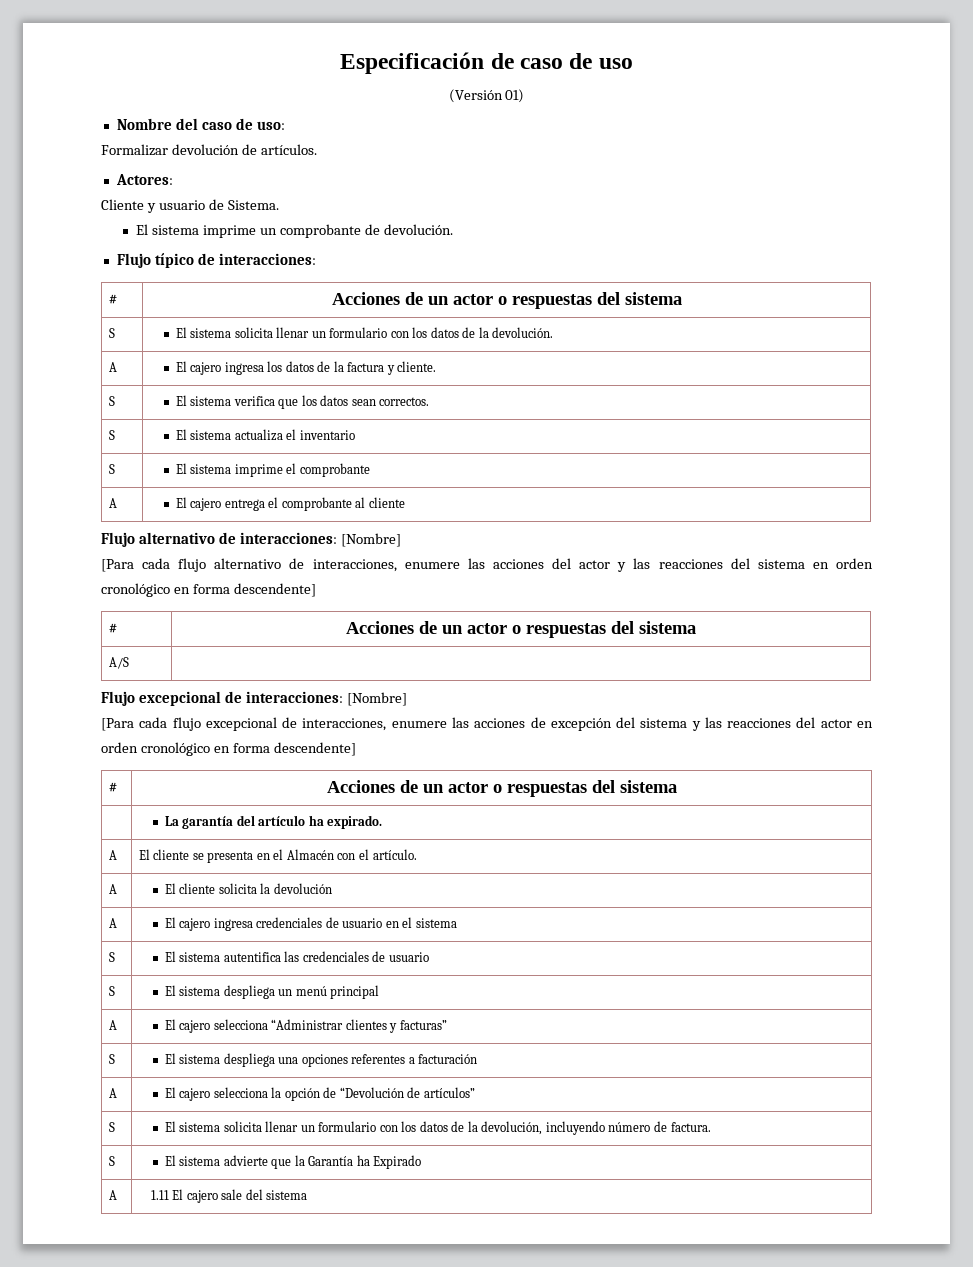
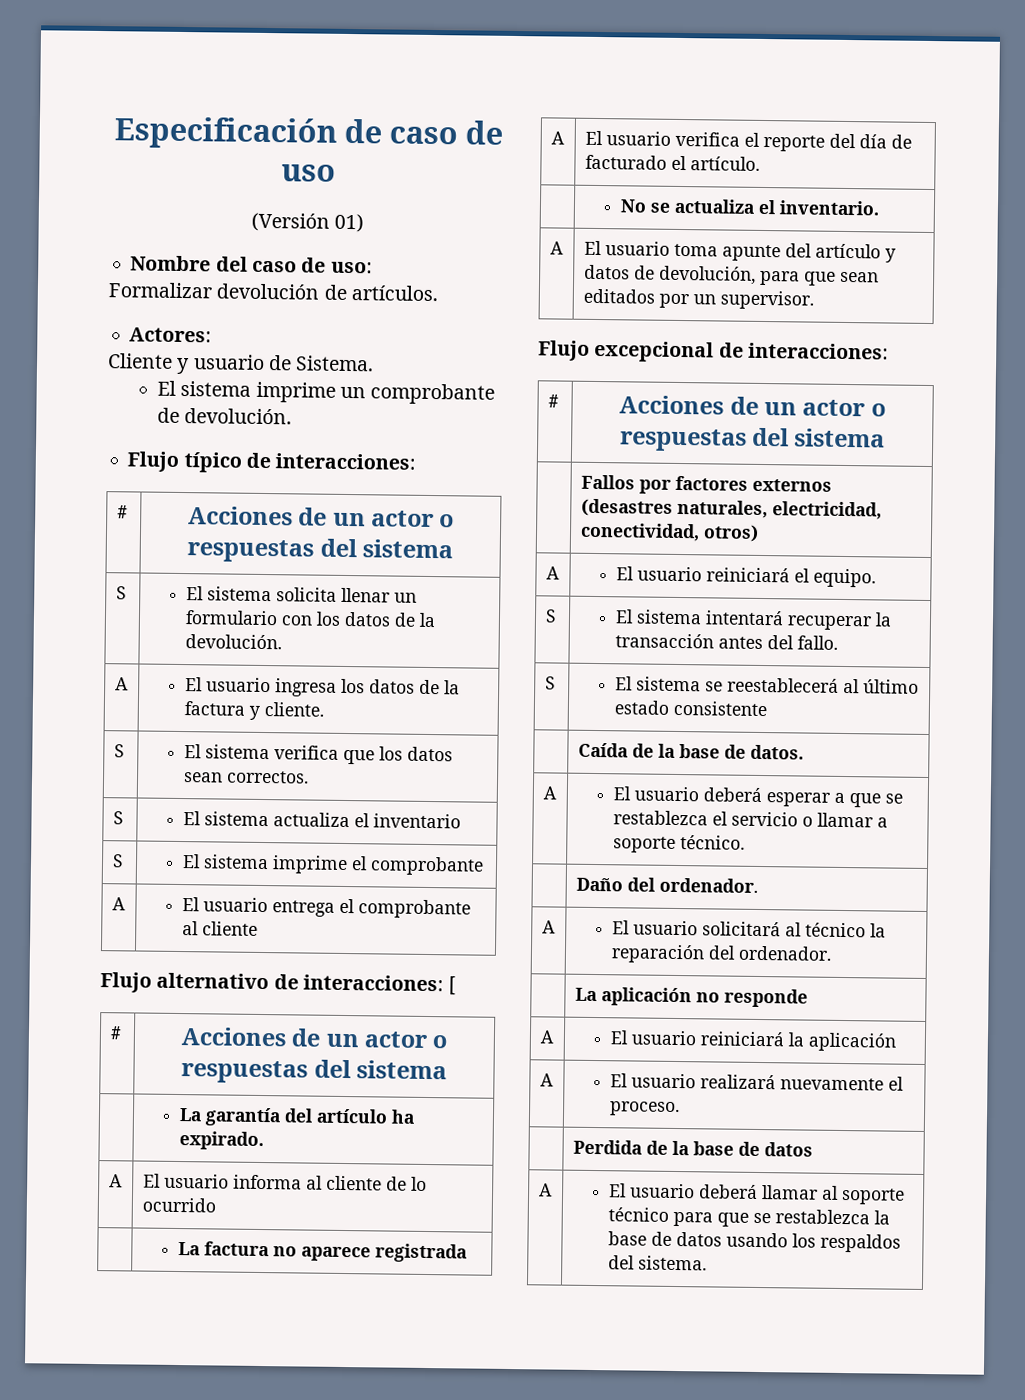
- A | El cajero ingresa los datos de la factura y cliente.
+ A | El usuario ingresa los datos de la factura y cliente.
- A | El cajero entrega el comprobante al cliente
+ A | El usuario entrega el comprobante al cliente
- Flujo alternativo de interacciones: [Nombre]
- [Para cada flujo alternativo de interacciones, enumere las acciones del actor y las reacciones del sistema en orden cronológico en forma descendente]
- # | Acciones de un actor o respuestas del sistema
- A/S |
- Flujo excepcional de interacciones: [Nombre]
- [Para cada flujo excepcional de interacciones, enumere las acciones de excepción del sistema y las reacciones del actor en orden cronológico en forma descendente]
+ Flujo alternativo de interacciones: [
- A | El cliente se presenta en el Almacén con el artículo.
- A | El cliente solicita la devolución
- A | El cajero ingresa credenciales de usuario en el sistema
- S | El sistema autentifica las credenciales de usuario
- S | El sistema despliega un menú principal
- A | El cajero selecciona “Administrar clientes y facturas”
- S | El sistema despliega una opciones referentes a facturación
- A | El cajero selecciona la opción de “Devolución de artículos”
- S | El sistema solicita llenar un formulario con los datos de la devolución, incluyendo número de factura.
- S | El sistema advierte que la Garantía ha Expirado
- A | 1.11 El cajero sale del sistema
+ A | El usuario informa al cliente de lo ocurrido
+ | La factura no aparece registrada
+ A | El usuario verifica el reporte del día de facturado el artículo.
+ | No se actualiza el inventario.
+ A | El usuario toma apunte del artículo y datos de devolución, para que sean editados por un supervisor.
+ Flujo excepcional de interacciones:
+ # | Acciones de un actor o respuestas del sistema
+ | Fallos por factores externos (desastres naturales, electricidad, conectividad, otros)
+ A | El usuario reiniciará el equipo.
+ S | El sistema intentará recuperar la transacción antes del fallo.
+ S | El sistema se reestablecerá al último estado consistente
+ | Caída de la base de datos.
+ A | El usuario deberá esperar a que se restablezca el servicio o llamar a soporte técnico.
+ | Daño del ordenador.
+ A | El usuario solicitará al técnico la reparación del ordenador.
+ | La aplicación no responde
+ A | El usuario reiniciará la aplicación
+ A | El usuario realizará nuevamente el proceso.
+ | Perdida de la base de datos
+ A | El usuario deberá llamar al soporte técnico para que se restablezca la base de datos usando los respaldos del sistema.

